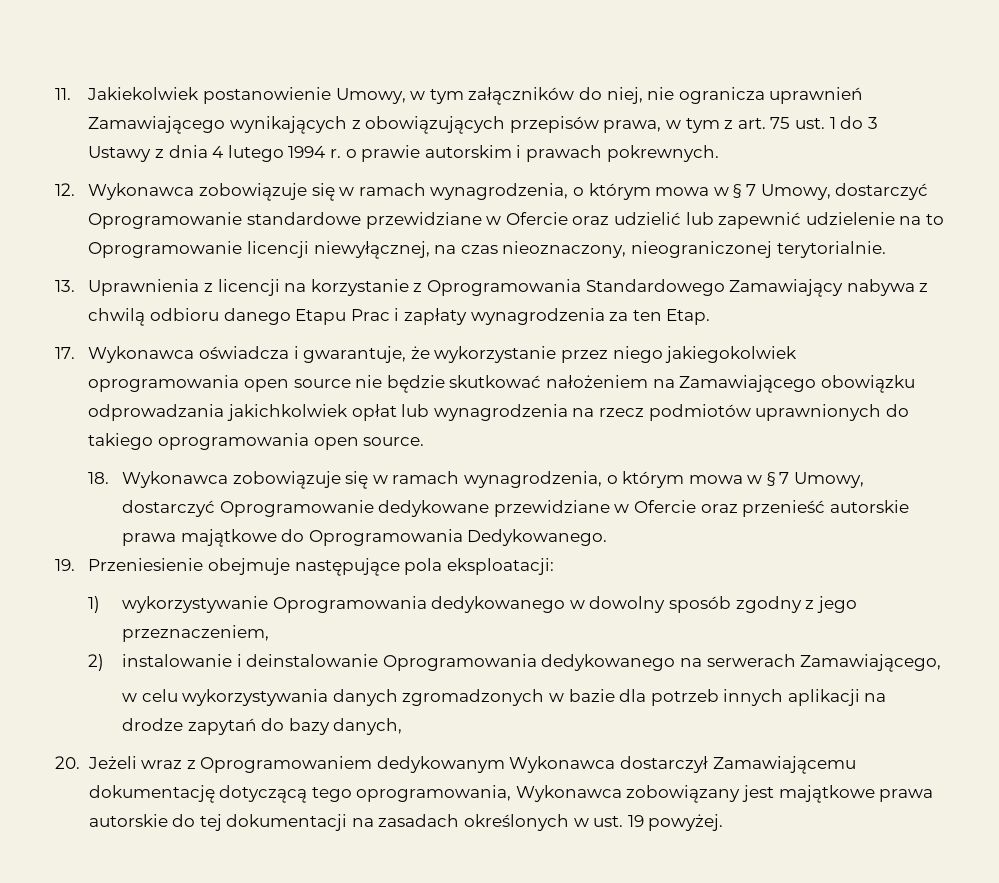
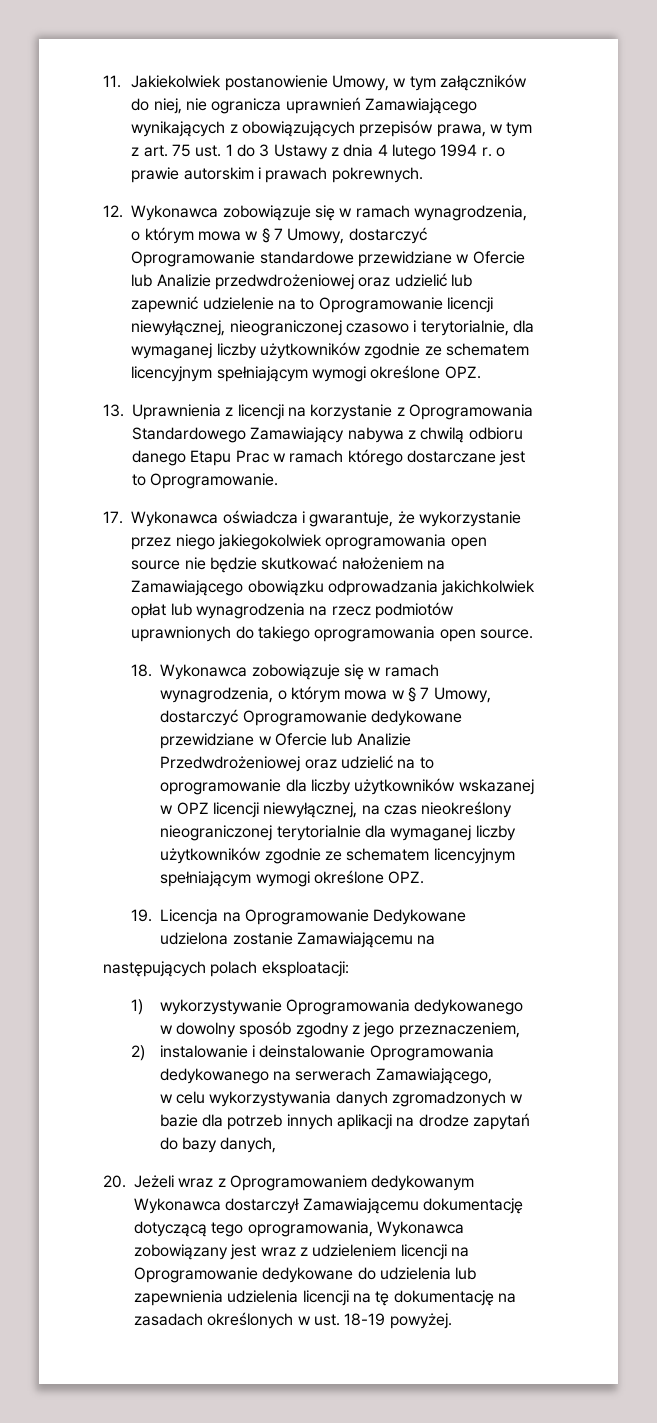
- 12. Wykonawca zobowiązuje się w ramach wynagrodzenia, o którym mowa w § 7 Umowy, dostarczyć Oprogramowanie standardowe przewidziane w Ofercie oraz udzielić lub zapewnić udzielenie na to Oprogramowanie licencji niewyłącznej, na czas nieoznaczony, nieograniczonej terytorialnie.
+ 12. Wykonawca zobowiązuje się w ramach wynagrodzenia, o którym mowa w § 7 Umowy, dostarczyć Oprogramowanie standardowe przewidziane w Ofercie lub Analizie przedwdrożeniowej oraz udzielić lub zapewnić udzielenie na to Oprogramowanie licencji niewyłącznej, nieograniczonej czasowo i terytorialnie, dla wymaganej liczby użytkowników zgodnie ze schematem licencyjnym spełniającym wymogi określone OPZ.
- 13. Uprawnienia z licencji na korzystanie z Oprogramowania Standardowego Zamawiający nabywa z chwilą odbioru danego Etapu Prac i zapłaty wynagrodzenia za ten Etap.
+ 13. Uprawnienia z licencji na korzystanie z Oprogramowania Standardowego Zamawiający nabywa z chwilą odbioru danego Etapu Prac w ramach którego dostarczane jest to Oprogramowanie.
- 18. Wykonawca zobowiązuje się w ramach wynagrodzenia, o którym mowa w § 7 Umowy, dostarczyć Oprogramowanie dedykowane przewidziane w Ofercie oraz przenieść autorskie prawa majątkowe do Oprogramowania Dedykowanego.
- 19. Przeniesienie obejmuje następujące pola eksploatacji:
+ 18. Wykonawca zobowiązuje się w ramach wynagrodzenia, o którym mowa w § 7 Umowy, dostarczyć Oprogramowanie dedykowane przewidziane w Ofercie lub Analizie Przedwdrożeniowej oraz udzielić na to oprogramowanie dla liczby użytkowników wskazanej w OPZ licencji niewyłącznej, na czas nieokreślony nieograniczonej terytorialnie dla wymaganej liczby użytkowników zgodnie ze schematem licencyjnym spełniającym wymogi określone OPZ.
+ 19. Licencja na Oprogramowanie Dedykowane udzielona zostanie Zamawiającemu na
+ następujących polach eksploatacji:
- 20. Jeżeli wraz z Oprogramowaniem dedykowanym Wykonawca dostarczył Zamawiającemu dokumentację dotyczącą tego oprogramowania, Wykonawca zobowiązany jest majątkowe prawa autorskie do tej dokumentacji na zasadach określonych w ust. 19 powyżej.
+ 20. Jeżeli wraz z Oprogramowaniem dedykowanym Wykonawca dostarczył Zamawiającemu dokumentację dotyczącą tego oprogramowania, Wykonawca zobowiązany jest wraz z udzieleniem licencji na Oprogramowanie dedykowane do udzielenia lub zapewnienia udzielenia licencji na tę dokumentację na zasadach określonych w ust. 18-19 powyżej.

